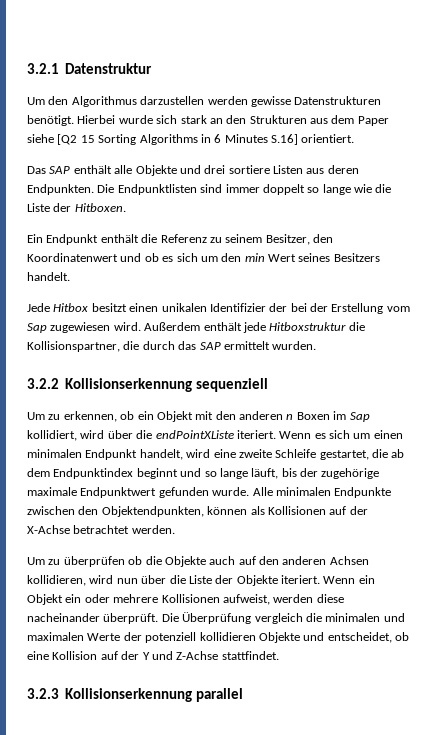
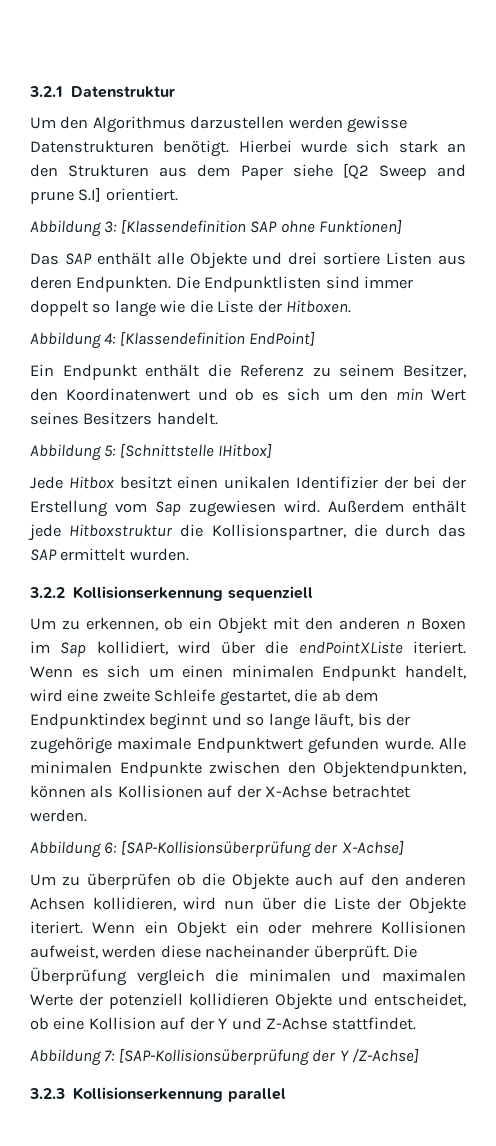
- Hierbei wurde sich stark an den Strukturen aus dem Paper siehe [Q2 15 Sorting Algorithms in 6 Minutes S.16] orientiert.
+ Hierbei wurde sich stark an den Strukturen aus dem Paper siehe [Q2 Sweep and prune S.I] orientiert.
+ Abbildung 3: [Klassendefinition SAP ohne Funktionen]
+ Abbildung 4: [Klassendefinition EndPoint]
+ Abbildung 5: [Schnittstelle IHitbox]
+ Abbildung 6: [SAP-Kollisionsüberprüfung der X-Achse]
+ Abbildung 7: [SAP-Kollisionsüberprüfung der Y /Z-Achse]

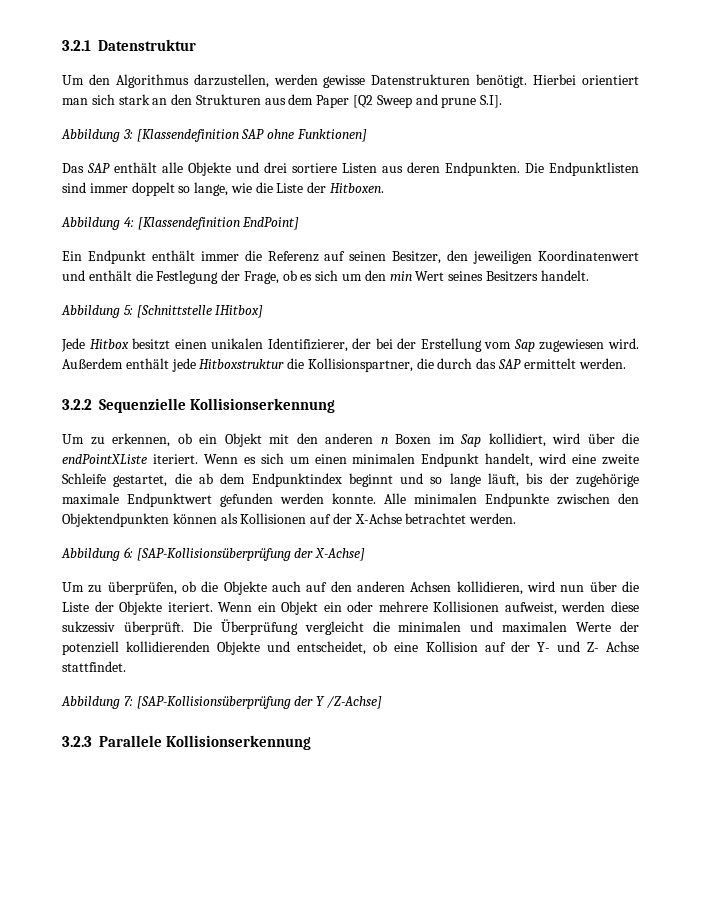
- Um den Algorithmus darzustellen werden gewisse Datenstrukturen benötigt.
+ Um den Algorithmus darzustellen, werden gewisse Datenstrukturen benötigt.
- Hierbei wurde sich stark an den Strukturen aus dem Paper siehe [Q2 Sweep and prune S.I] orientiert.
+ Hierbei orientiert man sich stark an den Strukturen aus dem Paper [Q2 Sweep and prune S.I].
- Die Endpunktlisten sind immer doppelt so lange wie die Liste der Hitboxen.
+ Die Endpunktlisten sind immer doppelt so lange, wie die Liste der Hitboxen.
- Ein Endpunkt enthält die Referenz zu seinem Besitzer, den Koordinatenwert und ob es sich um den min Wert seines Besitzers handelt.
+ Ein Endpunkt enthält immer die Referenz auf seinen Besitzer, den jeweiligen Koordinatenwert und enthält die Festlegung der Frage, ob es sich um den min Wert seines Besitzers handelt.
- Jede Hitbox besitzt einen unikalen Identifizier der bei der Erstellung vom Sap zugewiesen wird.
+ Jede Hitbox besitzt einen unikalen Identifizierer, der bei der Erstellung vom Sap zugewiesen wird.
- Außerdem enthält jede Hitboxstruktur die Kollisionspartner, die durch das SAP ermittelt wurden.
+ Außerdem enthält jede Hitboxstruktur die Kollisionspartner, die durch das SAP ermittelt werden.
- 3.2.2 Kollisionserkennung sequenziell
+ 3.2.2 Sequenzielle Kollisionserkennung
- Wenn es sich um einen minimalen Endpunkt handelt, wird eine zweite Schleife gestartet, die ab dem Endpunktindex beginnt und so lange läuft, bis der zugehörige maximale Endpunktwert gefunden wurde.
+ Wenn es sich um einen minimalen Endpunkt handelt, wird eine zweite Schleife gestartet, die ab dem Endpunktindex beginnt und so lange läuft, bis der zugehörige maximale Endpunktwert gefunden werden konnte.
- Alle minimalen Endpunkte zwischen den Objektendpunkten, können als Kollisionen auf der X-Achse betrachtet werden.
+ Alle minimalen Endpunkte zwischen den Objektendpunkten können als Kollisionen auf der X-Achse betrachtet werden.
- Um zu überprüfen ob die Objekte auch auf den anderen Achsen kollidieren, wird nun über die Liste der Objekte iteriert.
+ Um zu überprüfen, ob die Objekte auch auf den anderen Achsen kollidieren, wird nun über die Liste der Objekte iteriert.
- Wenn ein Objekt ein oder mehrere Kollisionen aufweist, werden diese nacheinander überprüft.
+ Wenn ein Objekt ein oder mehrere Kollisionen aufweist, werden diese sukzessiv überprüft.
- Die Überprüfung vergleich die minimalen und maximalen Werte der potenziell kollidieren Objekte und entscheidet, ob eine Kollision auf der Y und Z-Achse stattfindet.
+ Die Überprüfung vergleicht die minimalen und maximalen Werte der potenziell kollidierenden Objekte und entscheidet, ob eine Kollision auf der Y- und Z- Achse stattfindet.
- 3.2.3 Kollisionserkennung parallel
+ 3.2.3 Parallele Kollisionserkennung

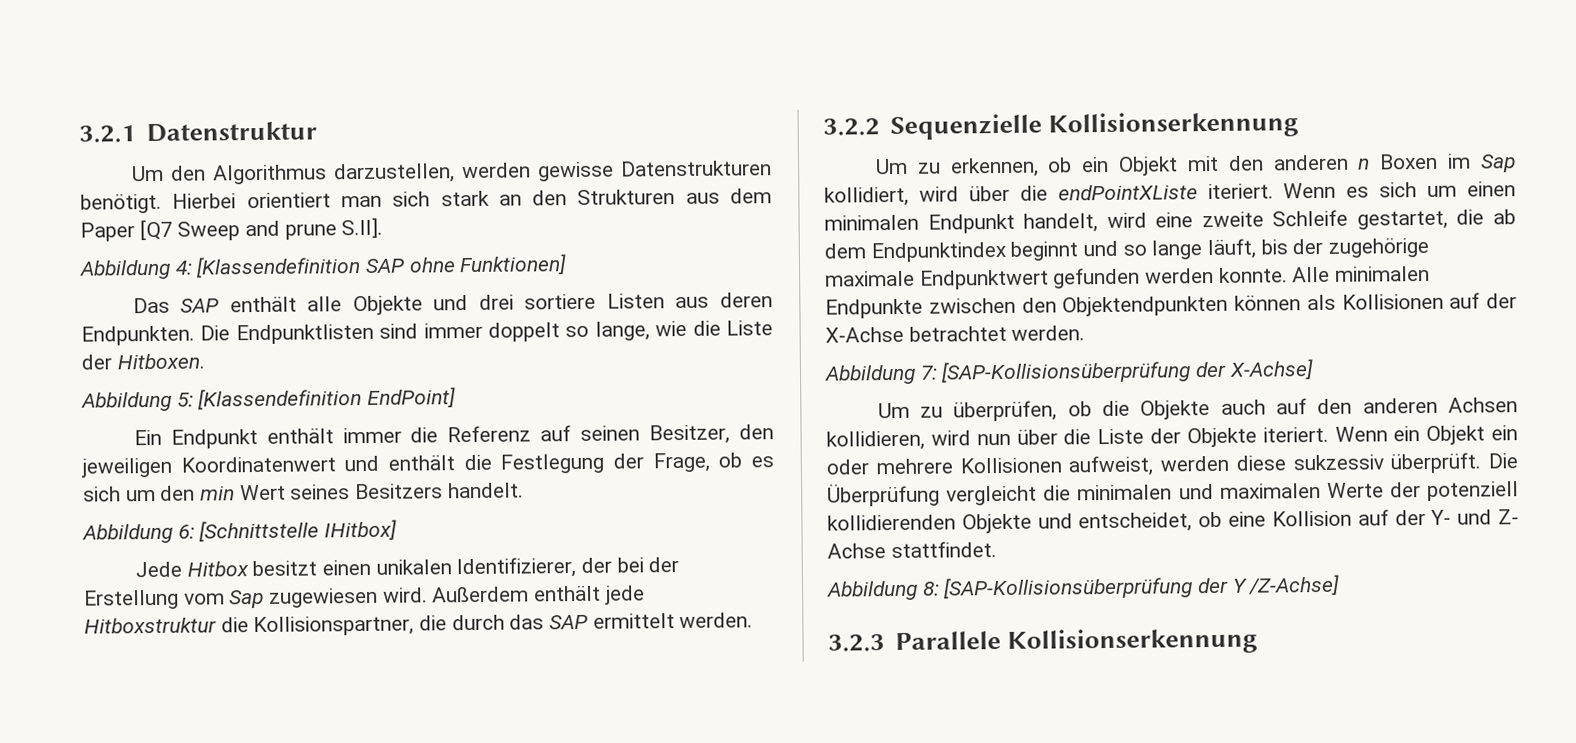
- Hierbei orientiert man sich stark an den Strukturen aus dem Paper [Q2 Sweep and prune S.I].
- Abbildung 3: [Klassendefinition SAP ohne Funktionen]
+ Hierbei orientiert man sich stark an den Strukturen aus dem Paper [Q7 Sweep and prune S.II].
+ Abbildung 4: [Klassendefinition SAP ohne Funktionen]
- Abbildung 4: [Klassendefinition EndPoint]
+ Abbildung 5: [Klassendefinition EndPoint]
- Abbildung 5: [Schnittstelle IHitbox]
+ Abbildung 6: [Schnittstelle IHitbox]
- Abbildung 6: [SAP-Kollisionsüberprüfung der X-Achse]
+ Abbildung 7: [SAP-Kollisionsüberprüfung der X-Achse]
- Abbildung 7: [SAP-Kollisionsüberprüfung der Y /Z-Achse]
+ Abbildung 8: [SAP-Kollisionsüberprüfung der Y /Z-Achse]

